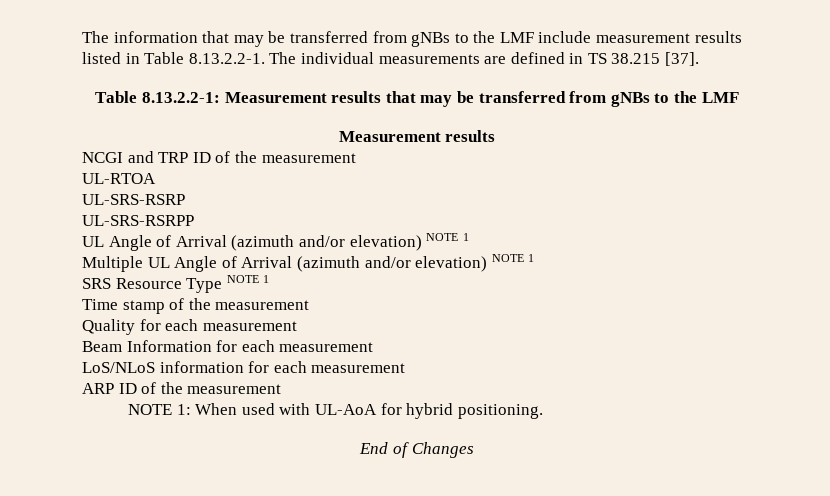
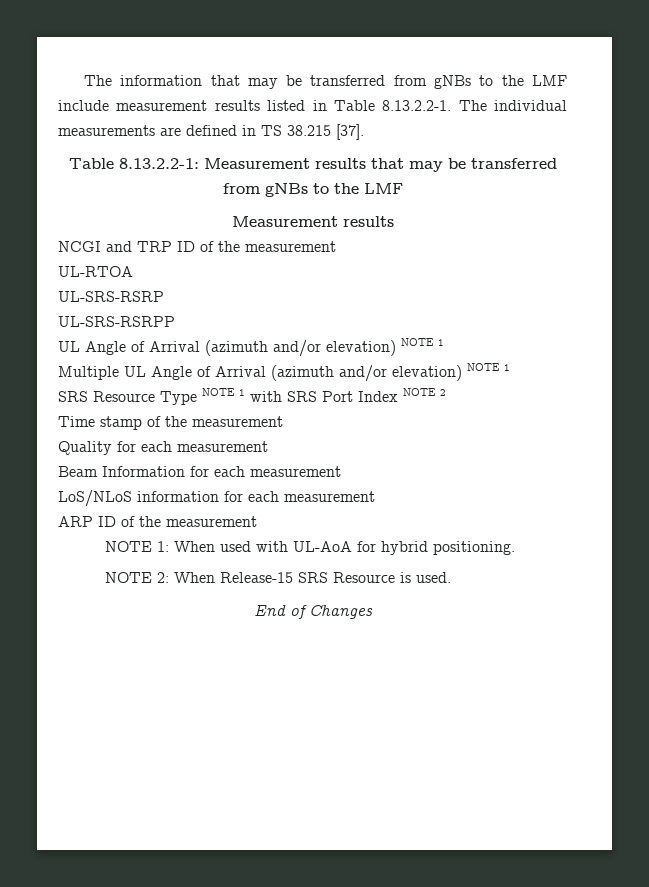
- SRS Resource Type NOTE 1
+ SRS Resource Type NOTE 1 with SRS Port Index NOTE 2
+ NOTE 2: When Release-15 SRS Resource is used.

